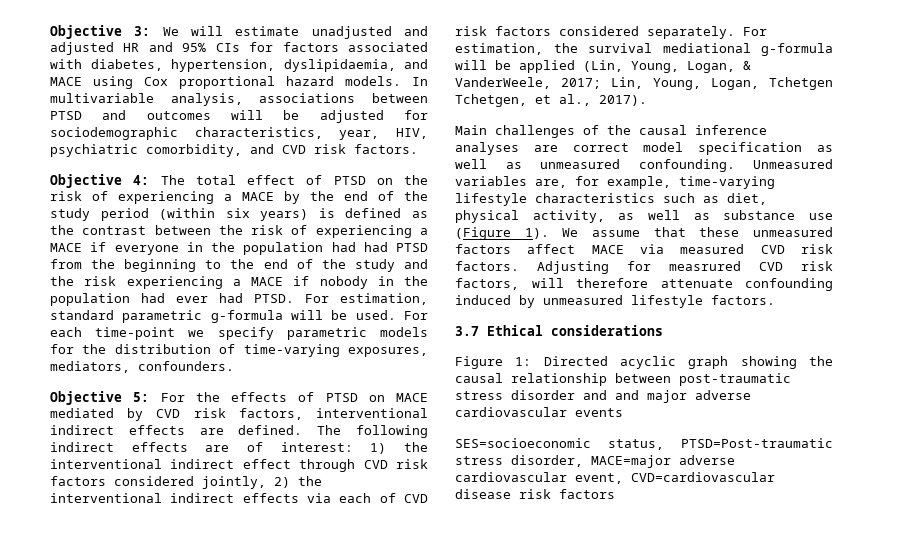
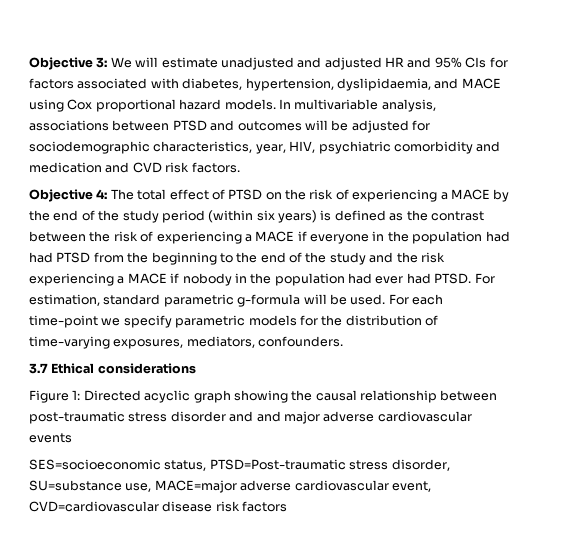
- In multivariable analysis, associations between PTSD and outcomes will be adjusted for sociodemographic characteristics, year, HIV, psychiatric comorbidity, and CVD risk factors.
+ In multivariable analysis, associations between PTSD and outcomes will be adjusted for sociodemographic characteristics, year, HIV, psychiatric comorbidity and medication and CVD risk factors.
- Objective 5: For the effects of PTSD on MACE mediated by CVD risk factors, interventional indirect effects are defined. The following indirect effects are of interest: 1) the interventional indirect effect through CVD risk factors considered jointly, 2) the interventional indirect effects via each of CVD risk factors considered separately. For estimation, the survival mediational g-formula will be applied (Lin, Young, Logan, & VanderWeele, 2017; Lin, Young, Logan, Tchetgen Tchetgen, et al., 2017).
- Main challenges of the causal inference analyses are correct model specification as well as unmeasured confounding. Unmeasured variables are, for example, time-varying lifestyle characteristics such as diet, physical activity, as well as substance use (Figure 1). We assume that these unmeasured factors affect MACE via measured CVD risk factors. Adjusting for measrured CVD risk factors, will therefore attenuate confounding induced by unmeasured lifestyle factors.
- SES=socioeconomic status, PTSD=Post-traumatic stress disorder, MACE=major adverse cardiovascular event, CVD=cardiovascular disease risk factors
+ SES=socioeconomic status, PTSD=Post-traumatic stress disorder, SU=substance use, MACE=major adverse cardiovascular event, CVD=cardiovascular disease risk factors

